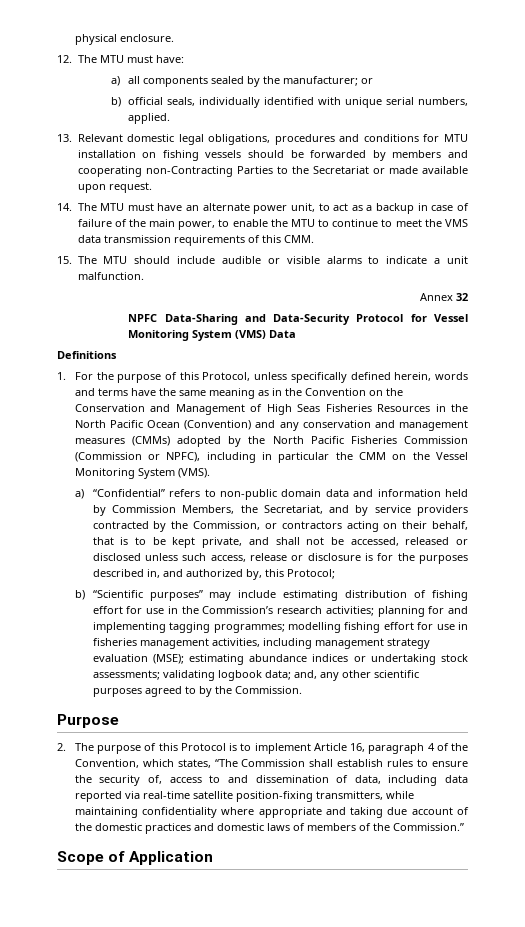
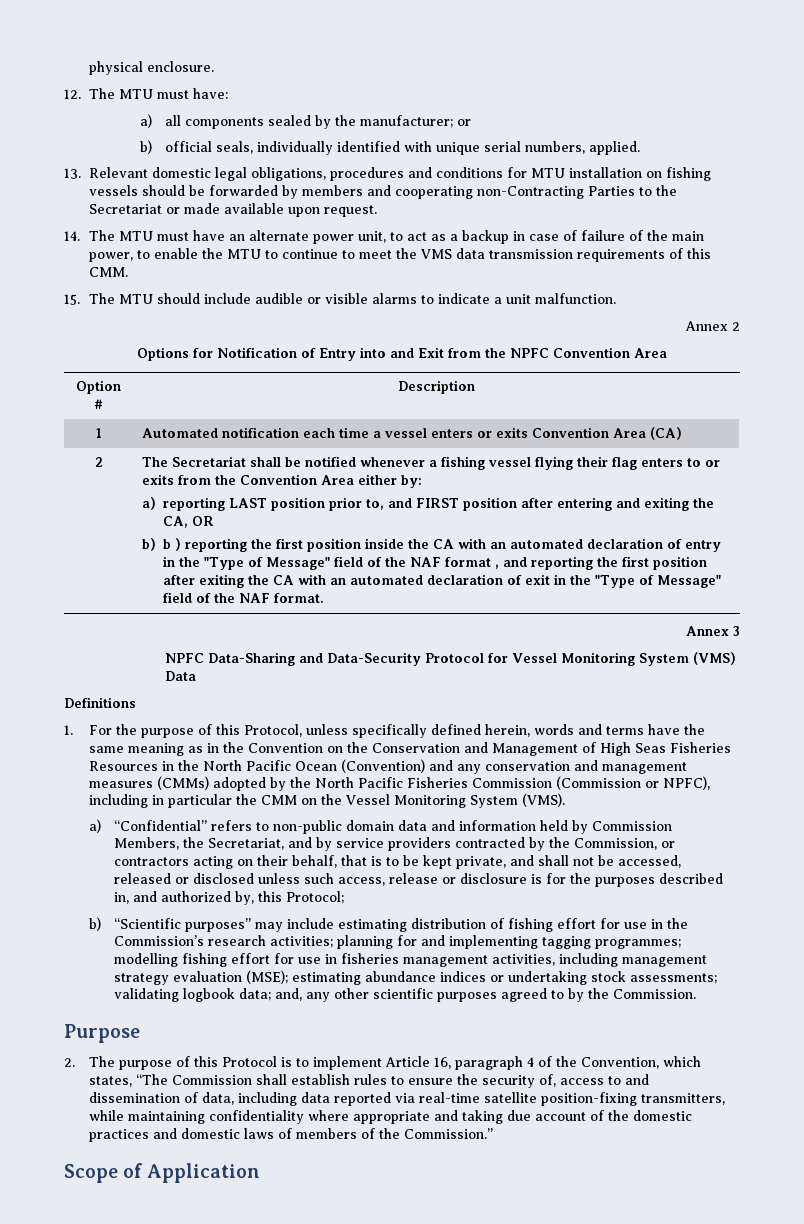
- Annex 32
+ Annex 2
+ Options for Notification of Entry into and Exit from the NPFC Convention Area
+ Option # | Description
+ 1 | Automated notification each time a vessel enters or exits Convention Area (CA)
+ 2 | The Secretariat shall be notified whenever a fishing vessel flying their flag enters to or exits from the Convention Area either by:
+ a) reporting LAST position prior to, and FIRST position after entering and exiting the CA, OR
+ b) b ) reporting the first position inside the CA with an automated declaration of entry in the "Type of Message" field of the NAF format , and reporting the first position after exiting the CA with an automated declaration of exit in the "Type of Message" field of the NAF format.
+ Annex 3

